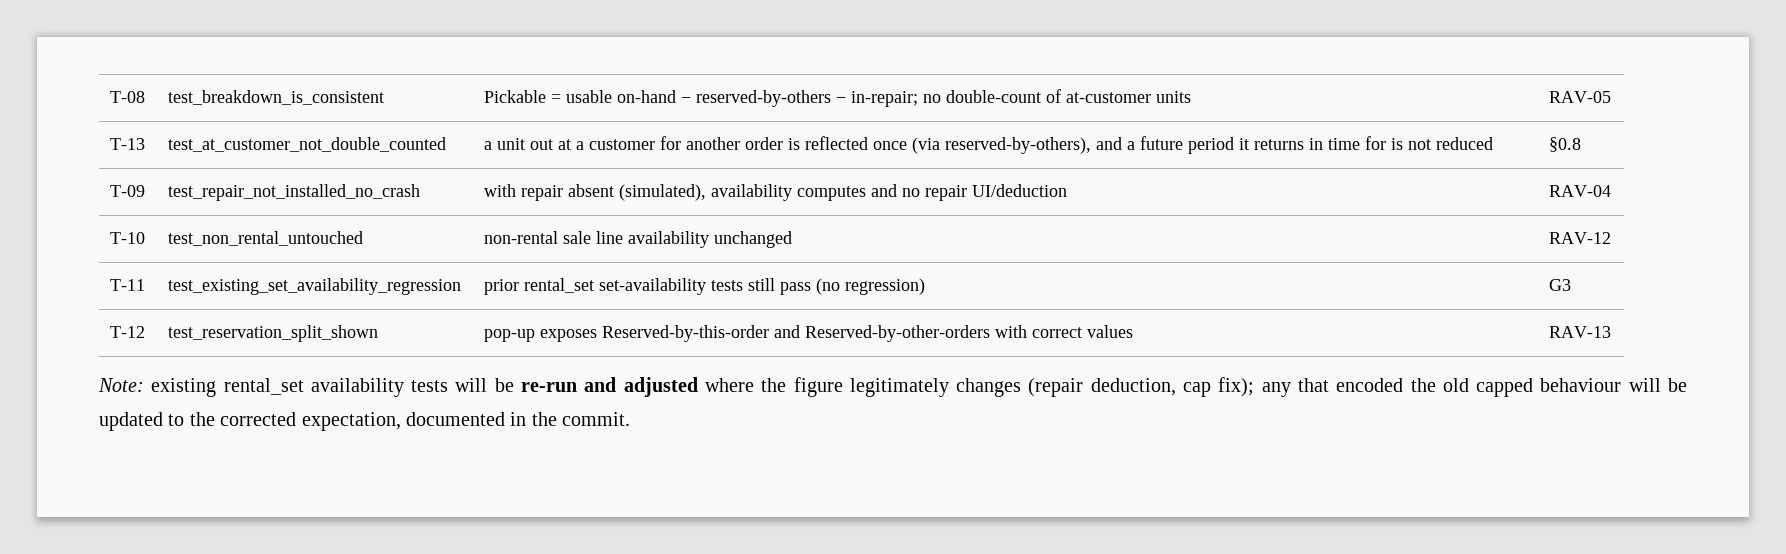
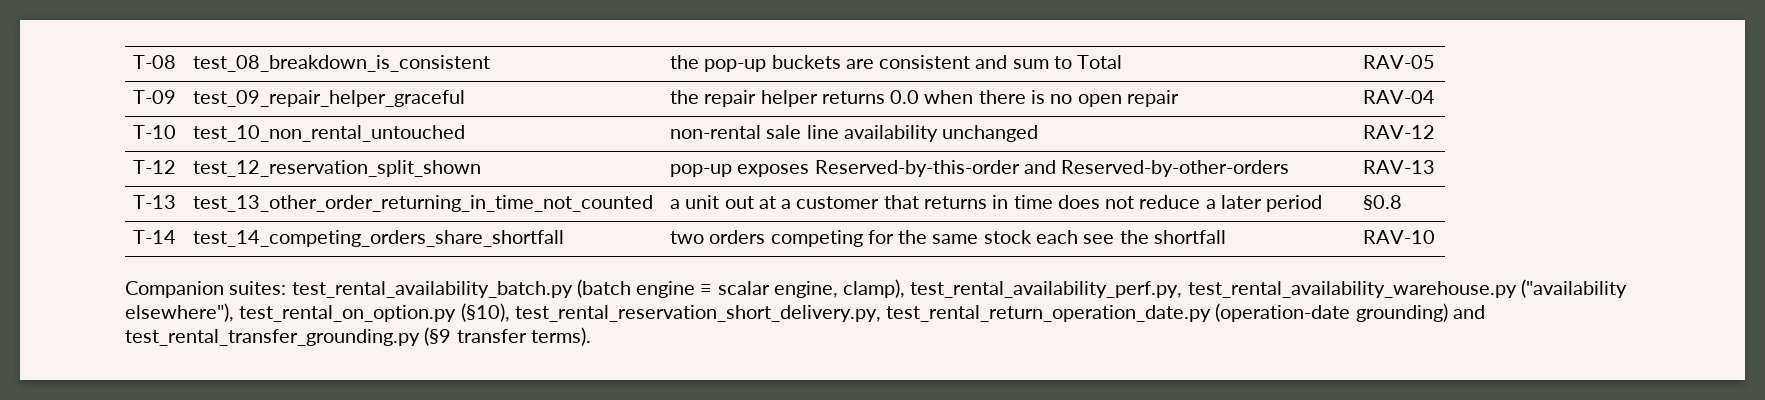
- T-08 | test_breakdown_is_consistent | Pickable = usable on-hand − reserved-by-others − in-repair; no double-count of at-customer units | RAV-05
- T-13 | test_at_customer_not_double_counted | a unit out at a customer for another order is reflected once (via reserved-by-others), and a future period it returns in time for is not reduced | §0.8
- T-09 | test_repair_not_installed_no_crash | with repair absent (simulated), availability computes and no repair UI/deduction | RAV-04
+ T-08 | test_08_breakdown_is_consistent | the pop-up buckets are consistent and sum to Total | RAV-05
+ T-09 | test_09_repair_helper_graceful | the repair helper returns 0.0 when there is no open repair | RAV-04
- T-10 | test_non_rental_untouched | non-rental sale line availability unchanged | RAV-12
+ T-10 | test_10_non_rental_untouched | non-rental sale line availability unchanged | RAV-12
- T-11 | test_existing_set_availability_regression | prior rental_set set-availability tests still pass (no regression) | G3
- T-12 | test_reservation_split_shown | pop-up exposes Reserved-by-this-order and Reserved-by-other-orders with correct values | RAV-13
- Note: existing rental_set availability tests will be re-run and adjusted where the figure legitimately changes (repair deduction, cap fix); any that encoded the old capped behaviour will be updated to the corrected expectation, documented in the commit.
+ T-12 | test_12_reservation_split_shown | pop-up exposes Reserved-by-this-order and Reserved-by-other-orders | RAV-13
+ T-13 | test_13_other_order_returning_in_time_not_counted | a unit out at a customer that returns in time does not reduce a later period | §0.8
+ T-14 | test_14_competing_orders_share_shortfall | two orders competing for the same stock each see the shortfall | RAV-10
+ Companion suites: test_rental_availability_batch.py (batch engine ≡ scalar engine, clamp), test_rental_availability_perf.py, test_rental_availability_warehouse.py ("availability elsewhere"), test_rental_on_option.py (§10), test_rental_reservation_short_delivery.py, test_rental_return_operation_date.py (operation-date grounding) and test_rental_transfer_grounding.py (§9 transfer terms).

